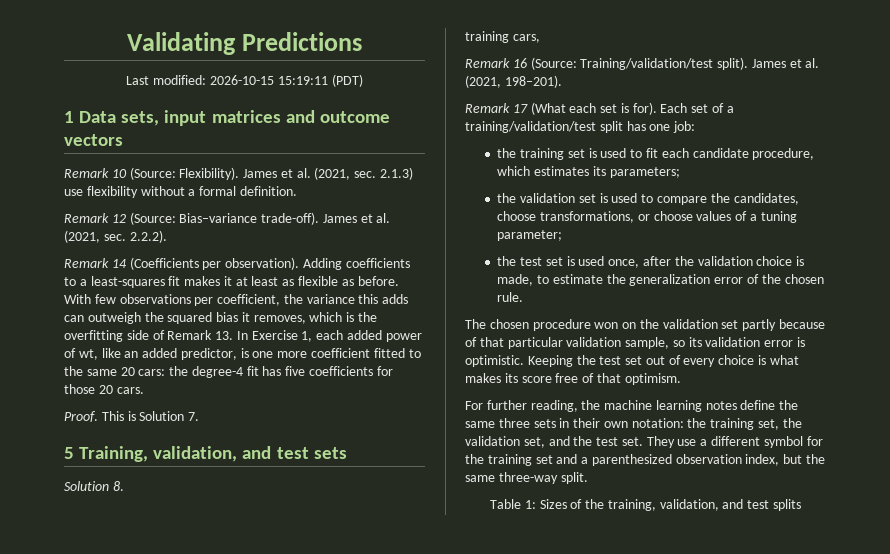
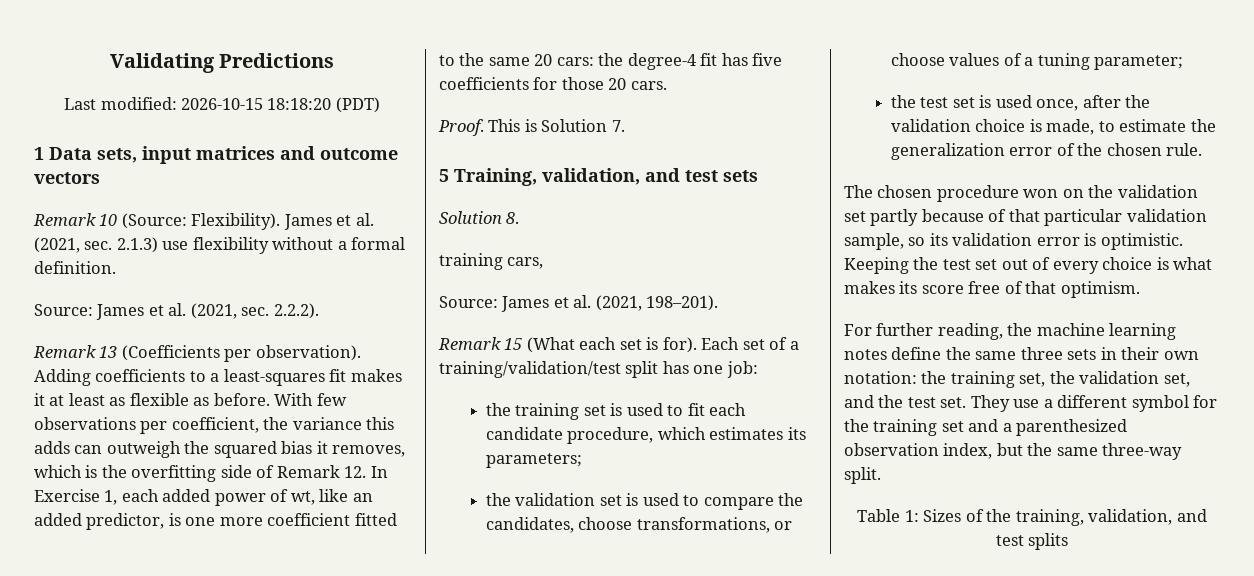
- Last modified: 2026-10-15 15:19:11 (PDT)
+ Last modified: 2026-10-15 18:18:20 (PDT)
- Remark 12 (Source: Bias–variance trade-off). James et al. (2021, sec. 2.2.2).
+ Source: James et al. (2021, sec. 2.2.2).
- Remark 14 (Coefficients per observation).
+ Remark 13 (Coefficients per observation).
- With few observations per coefficient, the variance this adds can outweigh the squared bias it removes, which is the overfitting side of Remark 13. In Exercise 1, each added power of wt, like an added predictor, is one more coefficient fitted to the same 20 cars: the degree-4 fit has five coefficients for those 20 cars.
+ With few observations per coefficient, the variance this adds can outweigh the squared bias it removes, which is the overfitting side of Remark 12. In Exercise 1, each added power of wt, like an added predictor, is one more coefficient fitted to the same 20 cars: the degree-4 fit has five coefficients for those 20 cars.
- Remark 16 (Source: Training/validation/test split). James et al. (2021, 198–201).
+ Source: James et al. (2021, 198–201).
- Remark 17 (What each set is for).
+ Remark 15 (What each set is for).

